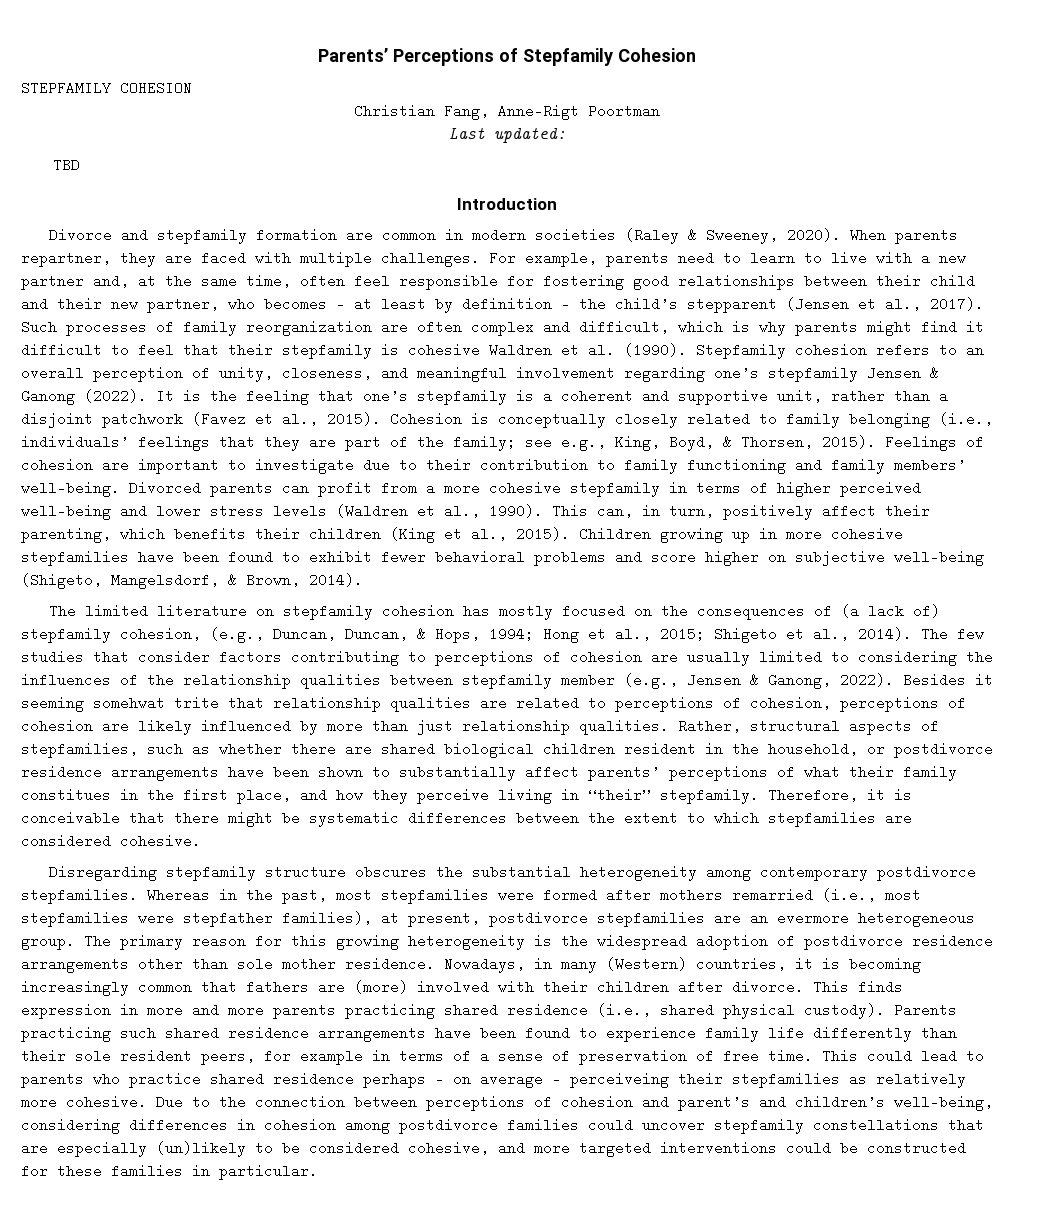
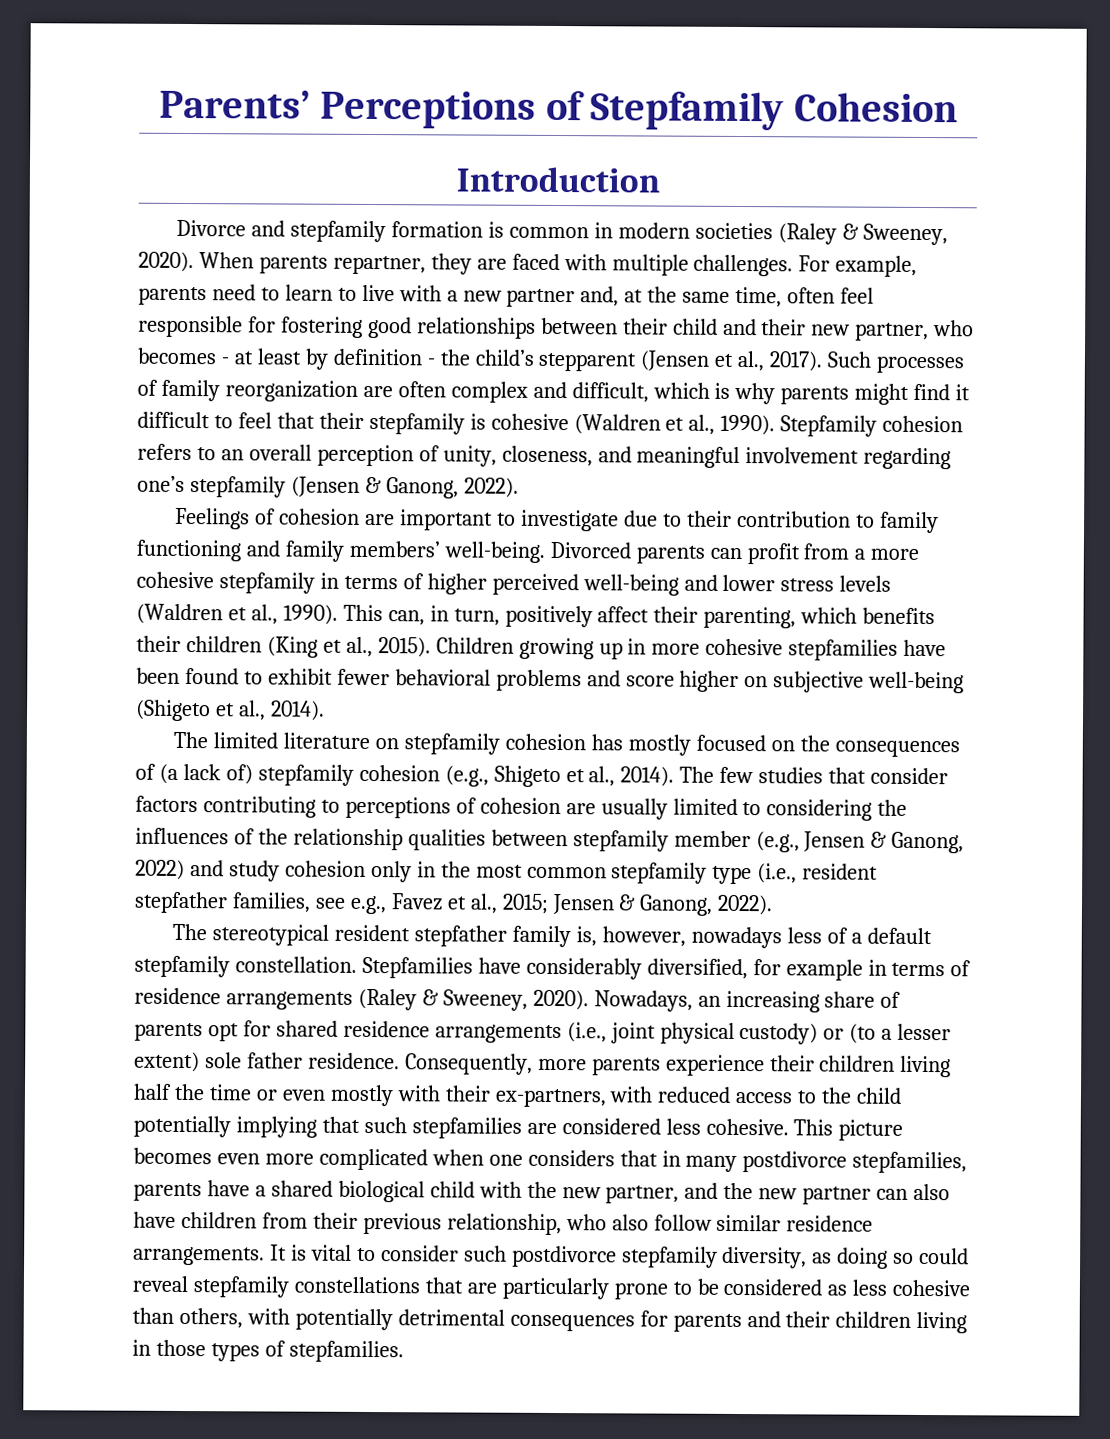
- STEPFAMILY COHESION
- Christian Fang, Anne-Rigt Poortman
- Last updated:
- TBD
- Divorce and stepfamily formation are common in modern societies (Raley & Sweeney, 2020).
+ Divorce and stepfamily formation is common in modern societies (Raley & Sweeney, 2020).
- Such processes of family reorganization are often complex and difficult, which is why parents might find it difficult to feel that their stepfamily is cohesive Waldren et al. (1990).
+ Such processes of family reorganization are often complex and difficult, which is why parents might find it difficult to feel that their stepfamily is cohesive (Waldren et al., 1990).
- Stepfamily cohesion refers to an overall perception of unity, closeness, and meaningful involvement regarding one’s stepfamily Jensen & Ganong (2022). It is the feeling that one’s stepfamily is a coherent and supportive unit, rather than a disjoint patchwork (Favez et al., 2015). Cohesion is conceptually closely related to family belonging (i.e., individuals’ feelings that they are part of the family; see e.g., King, Boyd, & Thorsen, 2015). Feelings of cohesion are important to investigate due to their contribution to family functioning and family members’ well-being.
+ Stepfamily cohesion refers to an overall perception of unity, closeness, and meaningful involvement regarding one’s stepfamily (Jensen & Ganong, 2022).
+ Feelings of cohesion are important to investigate due to their contribution to family functioning and family members’ well-being.
- Children growing up in more cohesive stepfamilies have been found to exhibit fewer behavioral problems and score higher on subjective well-being (Shigeto, Mangelsdorf, & Brown, 2014).
+ Children growing up in more cohesive stepfamilies have been found to exhibit fewer behavioral problems and score higher on subjective well-being (Shigeto et al., 2014).
- The limited literature on stepfamily cohesion has mostly focused on the consequences of (a lack of) stepfamily cohesion, (e.g., Duncan, Duncan, & Hops, 1994; Hong et al., 2015; Shigeto et al., 2014).
+ The limited literature on stepfamily cohesion has mostly focused on the consequences of (a lack of) stepfamily cohesion (e.g., Shigeto et al., 2014).
- The few studies that consider factors contributing to perceptions of cohesion are usually limited to considering the influences of the relationship qualities between stepfamily member (e.g., Jensen & Ganong, 2022). Besides it seeming somehwat trite that relationship qualities are related to perceptions of cohesion, perceptions of cohesion are likely influenced by more than just relationship qualities. Rather, structural aspects of stepfamilies, such as whether there are shared biological children resident in the household, or postdivorce residence arrangements have been shown to substantially affect parents’ perceptions of what their family constitues in the first place, and how they perceive living in “their” stepfamily. Therefore, it is conceivable that there might be systematic differences between the extent to which stepfamilies are considered cohesive.
- Disregarding stepfamily structure obscures the substantial heterogeneity among contemporary postdivorce stepfamilies. Whereas in the past, most stepfamilies were formed after mothers remarried (i.e., most stepfamilies were stepfather families), at present, postdivorce stepfamilies are an evermore heterogeneous group. The primary reason for this growing heterogeneity is the widespread adoption of postdivorce residence arrangements other than sole mother residence. Nowadays, in many (Western) countries, it is becoming increasingly common that fathers are (more) involved with their children after divorce. This finds expression in more and more parents practicing shared residence (i.e., shared physical custody). Parents practicing such shared residence arrangements have been found to experience family life differently than their sole resident peers, for example in terms of a sense of preservation of free time. This could lead to parents who practice shared residence perhaps - on average - perceiveing their stepfamilies as relatively more cohesive. Due to the connection between perceptions of cohesion and parent’s and children’s well-being, considering differences in cohesion among postdivorce families could uncover stepfamily constellations that are especially (un)likely to be considered cohesive, and more targeted interventions could be constructed for these families in particular.
+ The few studies that consider factors contributing to perceptions of cohesion are usually limited to considering the influences of the relationship qualities between stepfamily member (e.g., Jensen & Ganong, 2022) and study cohesion only in the most common stepfamily type (i.e., resident stepfather families, see e.g., Favez et al., 2015; Jensen & Ganong, 2022).
+ The stereotypical resident stepfather family is, however, nowadays less of a default stepfamily constellation. Stepfamilies have considerably diversified, for example in terms of residence arrangements (Raley & Sweeney, 2020). Nowadays, an increasing share of parents opt for shared residence arrangements (i.e., joint physical custody) or (to a lesser extent) sole father residence. Consequently, more parents experience their children living half the time or even mostly with their ex-partners, with reduced access to the child potentially implying that such stepfamilies are considered less cohesive. This picture becomes even more complicated when one considers that in many postdivorce stepfamilies, parents have a shared biological child with the new partner, and the new partner can also have children from their previous relationship, who also follow similar residence arrangements. It is vital to consider such postdivorce stepfamily diversity, as doing so could reveal stepfamily constellations that are particularly prone to be considered as less cohesive than others, with potentially detrimental consequences for parents and their children living in those types of stepfamilies.

